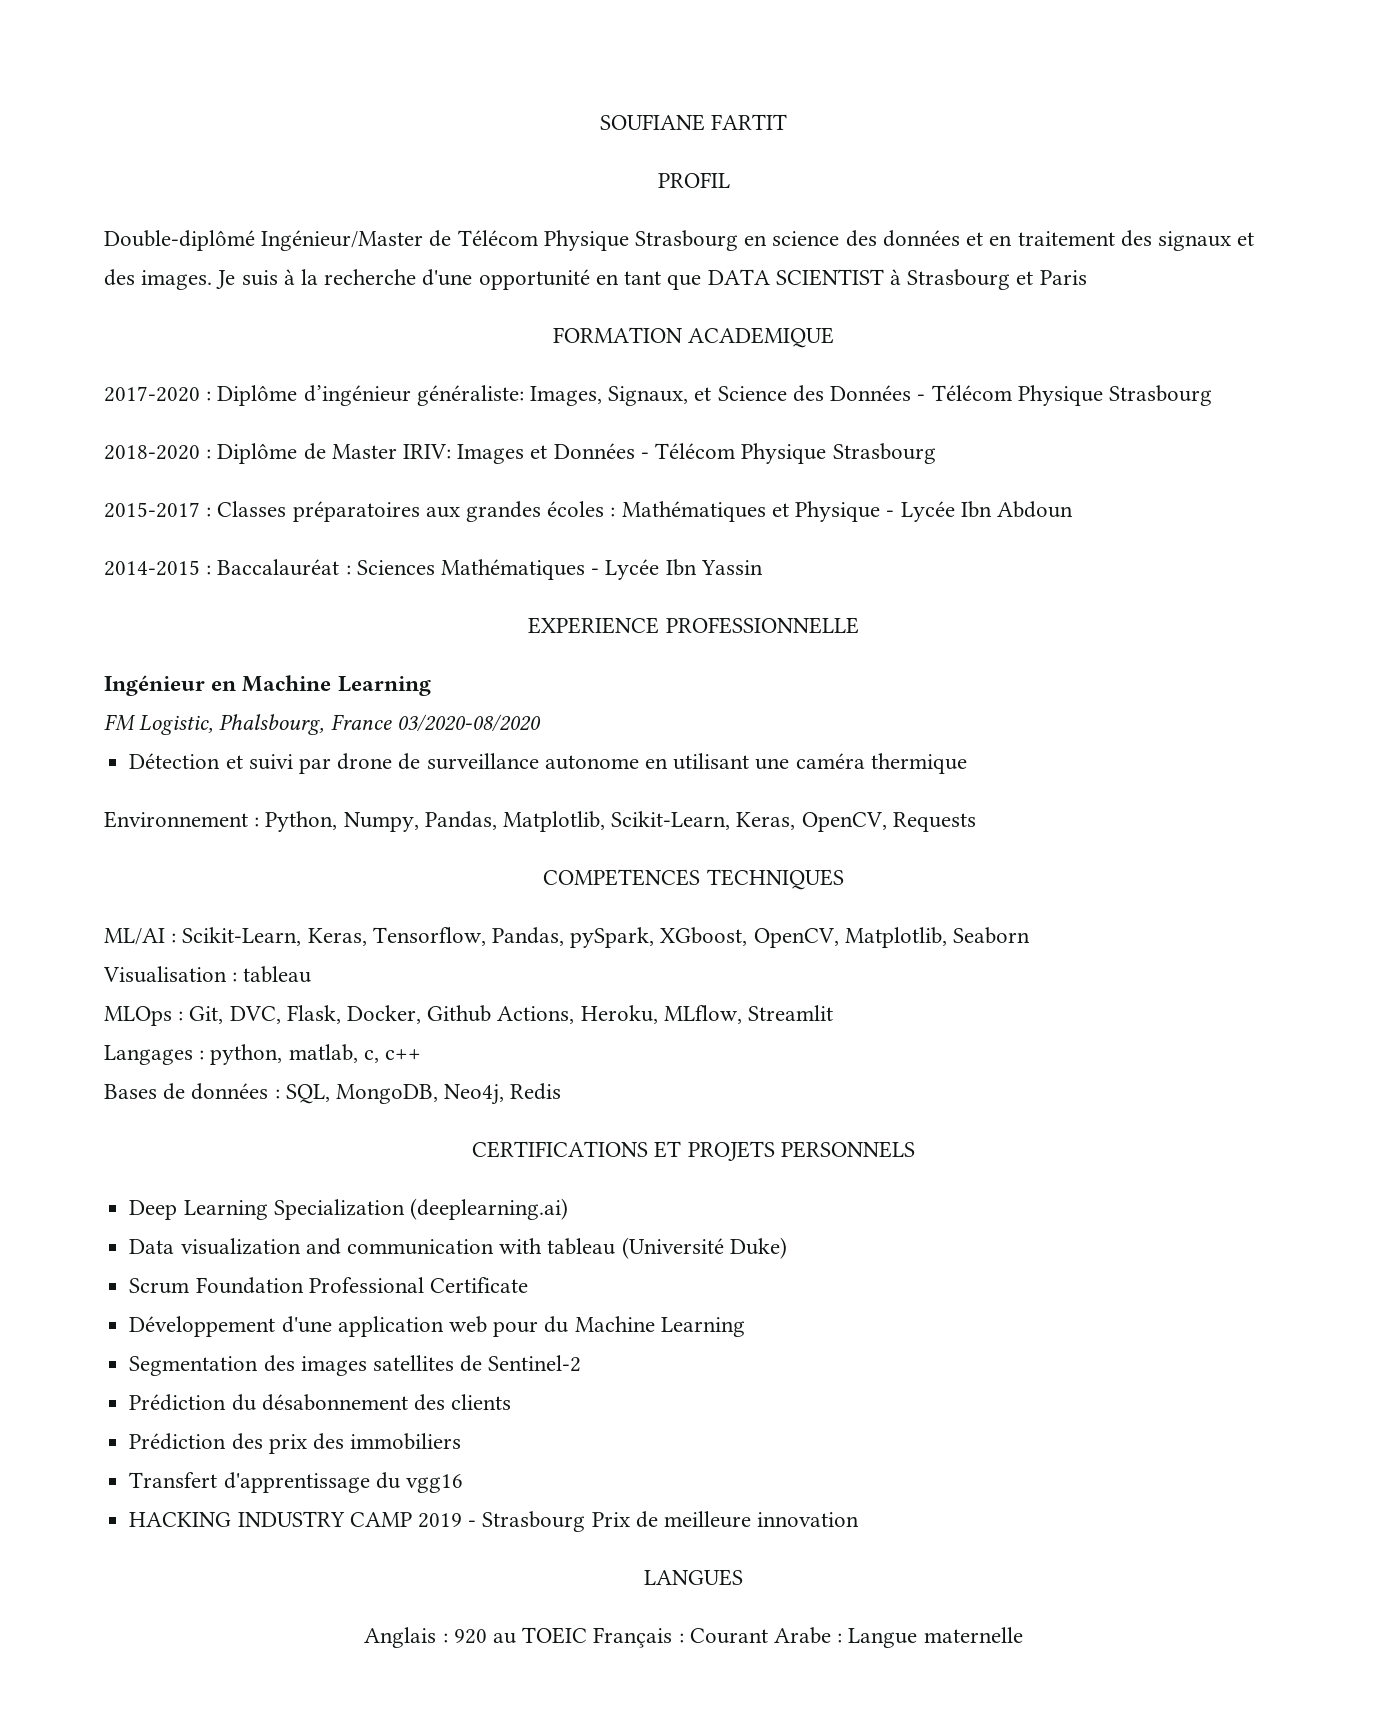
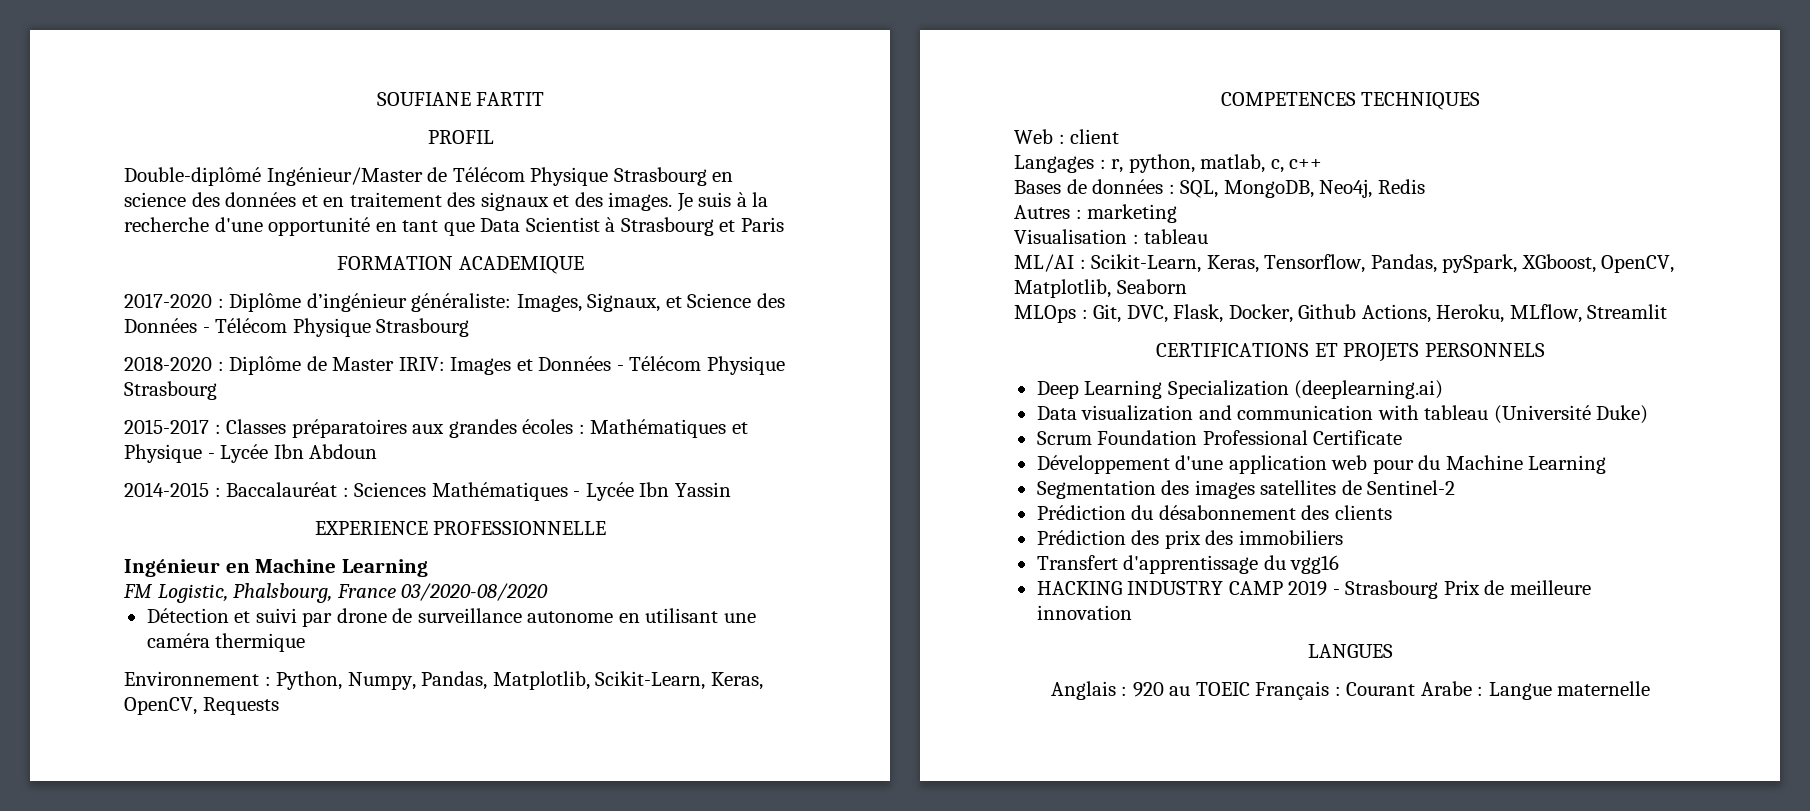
- Je suis à la recherche d'une opportunité en tant que DATA SCIENTIST à Strasbourg et Paris
+ Je suis à la recherche d'une opportunité en tant que Data Scientist à Strasbourg et Paris
- ML/AI : Scikit-Learn, Keras, Tensorflow, Pandas, pySpark, XGboost, OpenCV, Matplotlib, Seaborn
- Visualisation : tableau
- MLOps : Git, DVC, Flask, Docker, Github Actions, Heroku, MLflow, Streamlit
+ Web : client
- Langages : python, matlab, c, c++
+ Langages : r, python, matlab, c, c++
+ Autres : marketing
+ Visualisation : tableau
+ ML/AI : Scikit-Learn, Keras, Tensorflow, Pandas, pySpark, XGboost, OpenCV, Matplotlib, Seaborn
+ MLOps : Git, DVC, Flask, Docker, Github Actions, Heroku, MLflow, Streamlit

